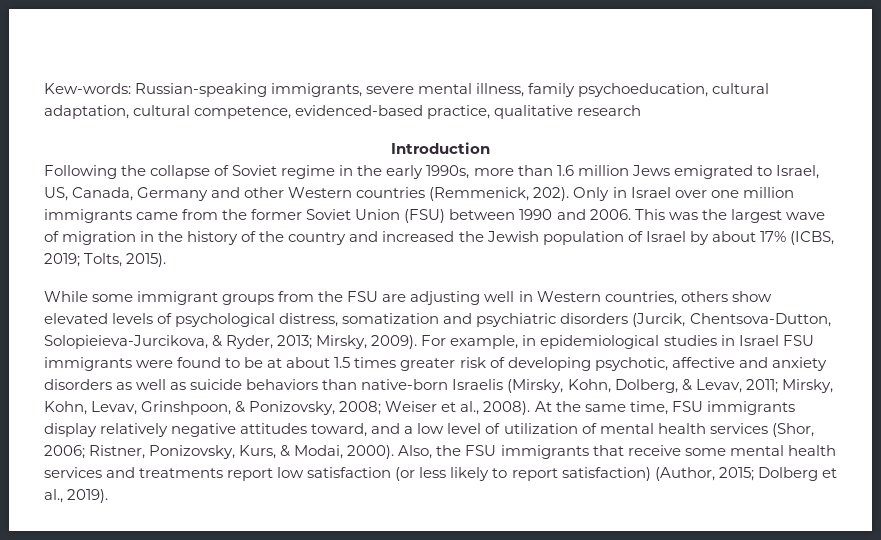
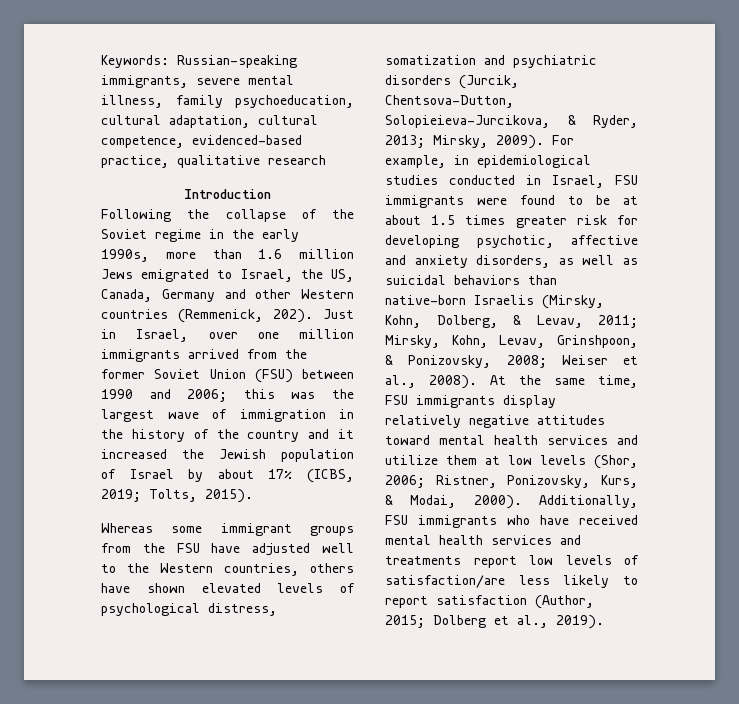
- Kew-words: Russian-speaking immigrants, severe mental illness, family psychoeducation, cultural adaptation, cultural competence, evidenced-based practice, qualitative research
+ Keywords: Russian-speaking immigrants, severe mental illness, family psychoeducation, cultural adaptation, cultural competence, evidenced-based practice, qualitative research
- Following the collapse of Soviet regime in the early 1990s, more than 1.6 million Jews emigrated to Israel, US, Canada, Germany and other Western countries (Remmenick, 202).
+ Following the collapse of the Soviet regime in the early 1990s, more than 1.6 million Jews emigrated to Israel, the US, Canada, Germany and other Western countries (Remmenick, 202).
- Only in Israel over one million immigrants came from the former Soviet Union (FSU) between 1990 and 2006. This was the largest wave of migration in the history of the country and increased the Jewish population of Israel by about 17% (ICBS, 2019; Tolts, 2015).
+ Just in Israel, over one million immigrants arrived from the former Soviet Union (FSU) between 1990 and 2006; this was the largest wave of immigration in the history of the country and it increased the Jewish population of Israel by about 17% (ICBS, 2019; Tolts, 2015).
- While some immigrant groups from the FSU are adjusting well in Western countries, others show elevated levels of psychological distress, somatization and psychiatric disorders (Jurcik, Chentsova-Dutton, Solopieieva-Jurcikova, & Ryder, 2013; Mirsky, 2009).
+ Whereas some immigrant groups from the FSU have adjusted well to the Western countries, others have shown elevated levels of psychological distress, somatization and psychiatric disorders (Jurcik, Chentsova-Dutton, Solopieieva-Jurcikova, & Ryder, 2013; Mirsky, 2009).
- For example, in epidemiological studies in Israel FSU immigrants were found to be at about 1.5 times greater risk of developing psychotic, affective and anxiety disorders as well as suicide behaviors than native-born Israelis (Mirsky, Kohn, Dolberg, & Levav, 2011; Mirsky, Kohn, Levav, Grinshpoon, & Ponizovsky, 2008; Weiser et al., 2008).
+ For example, in epidemiological studies conducted in Israel, FSU immigrants were found to be at about 1.5 times greater risk for developing psychotic, affective and anxiety disorders, as well as suicidal behaviors than native-born Israelis (Mirsky, Kohn, Dolberg, & Levav, 2011; Mirsky, Kohn, Levav, Grinshpoon, & Ponizovsky, 2008; Weiser et al., 2008).
- At the same time, FSU immigrants display relatively negative attitudes toward, and a low level of utilization of mental health services (Shor, 2006; Ristner, Ponizovsky, Kurs, & Modai, 2000).
+ At the same time, FSU immigrants display relatively negative attitudes toward mental health services and utilize them at low levels (Shor, 2006; Ristner, Ponizovsky, Kurs, & Modai, 2000).
- Also, the FSU immigrants that receive some mental health services and treatments report low satisfaction (or less likely to report satisfaction) (Author, 2015; Dolberg et al., 2019).
+ Additionally, FSU immigrants who have received mental health services and treatments report low levels of satisfaction/are less likely to report satisfaction (Author, 2015; Dolberg et al., 2019).

